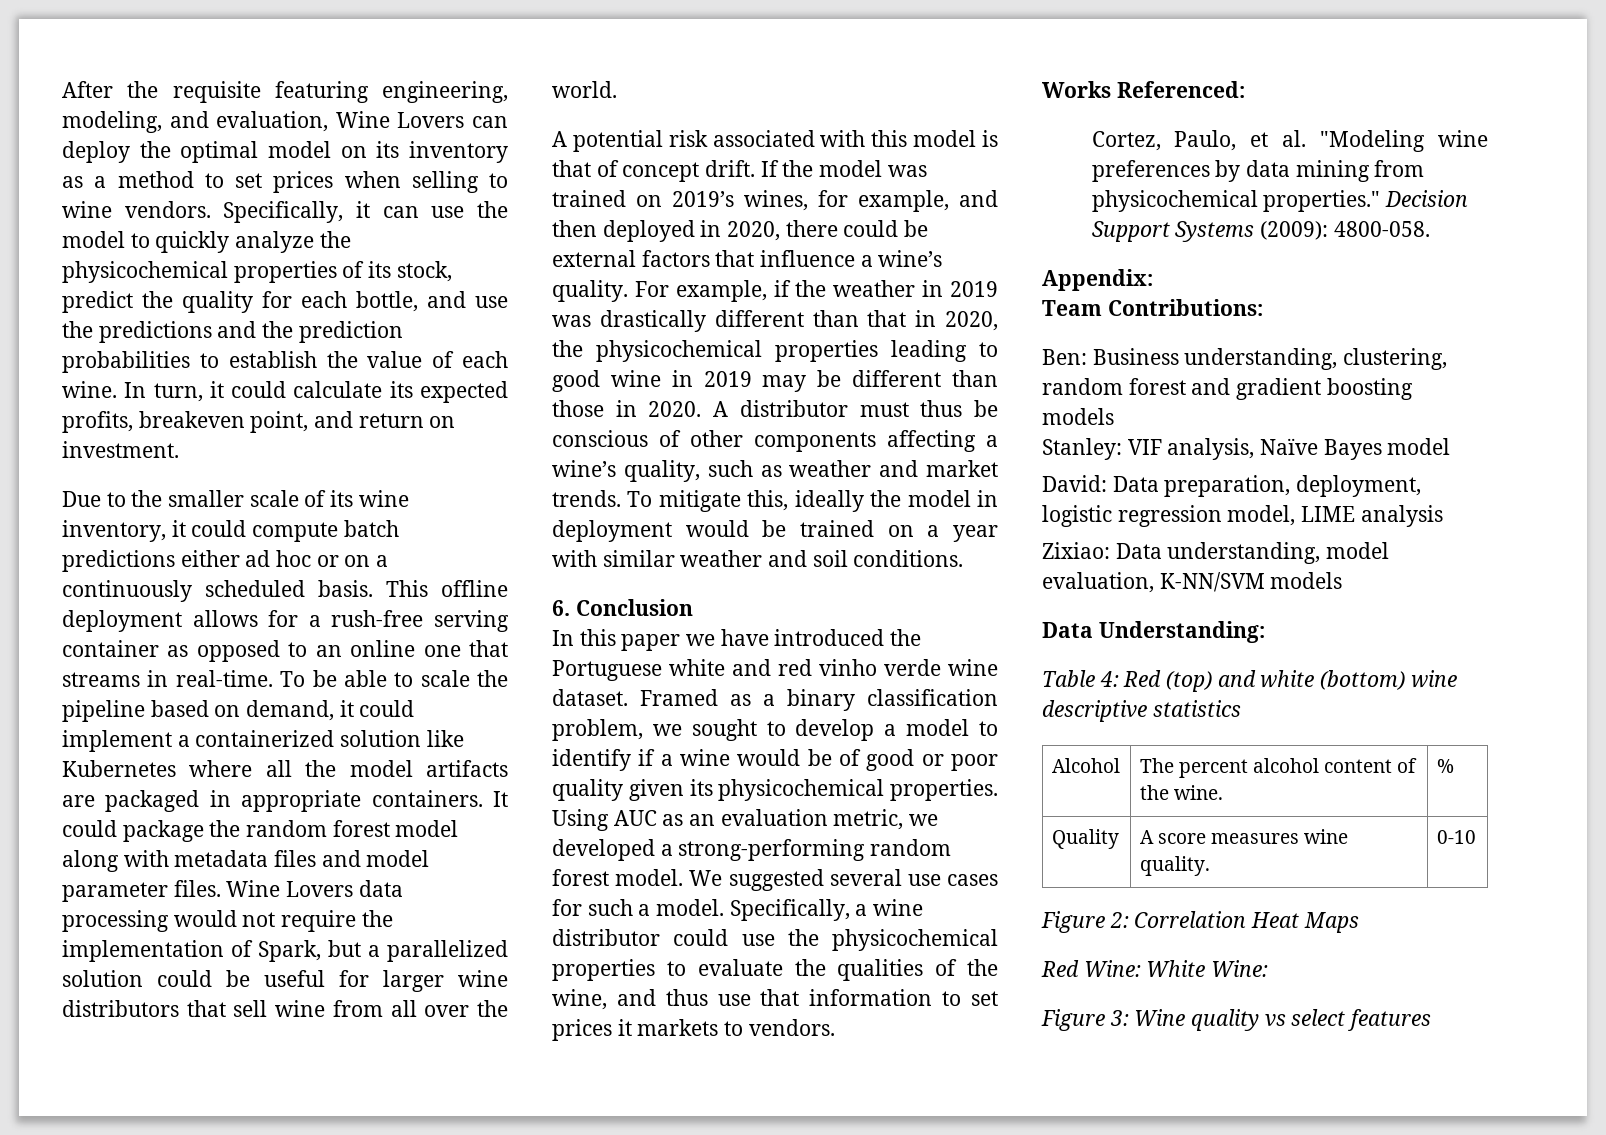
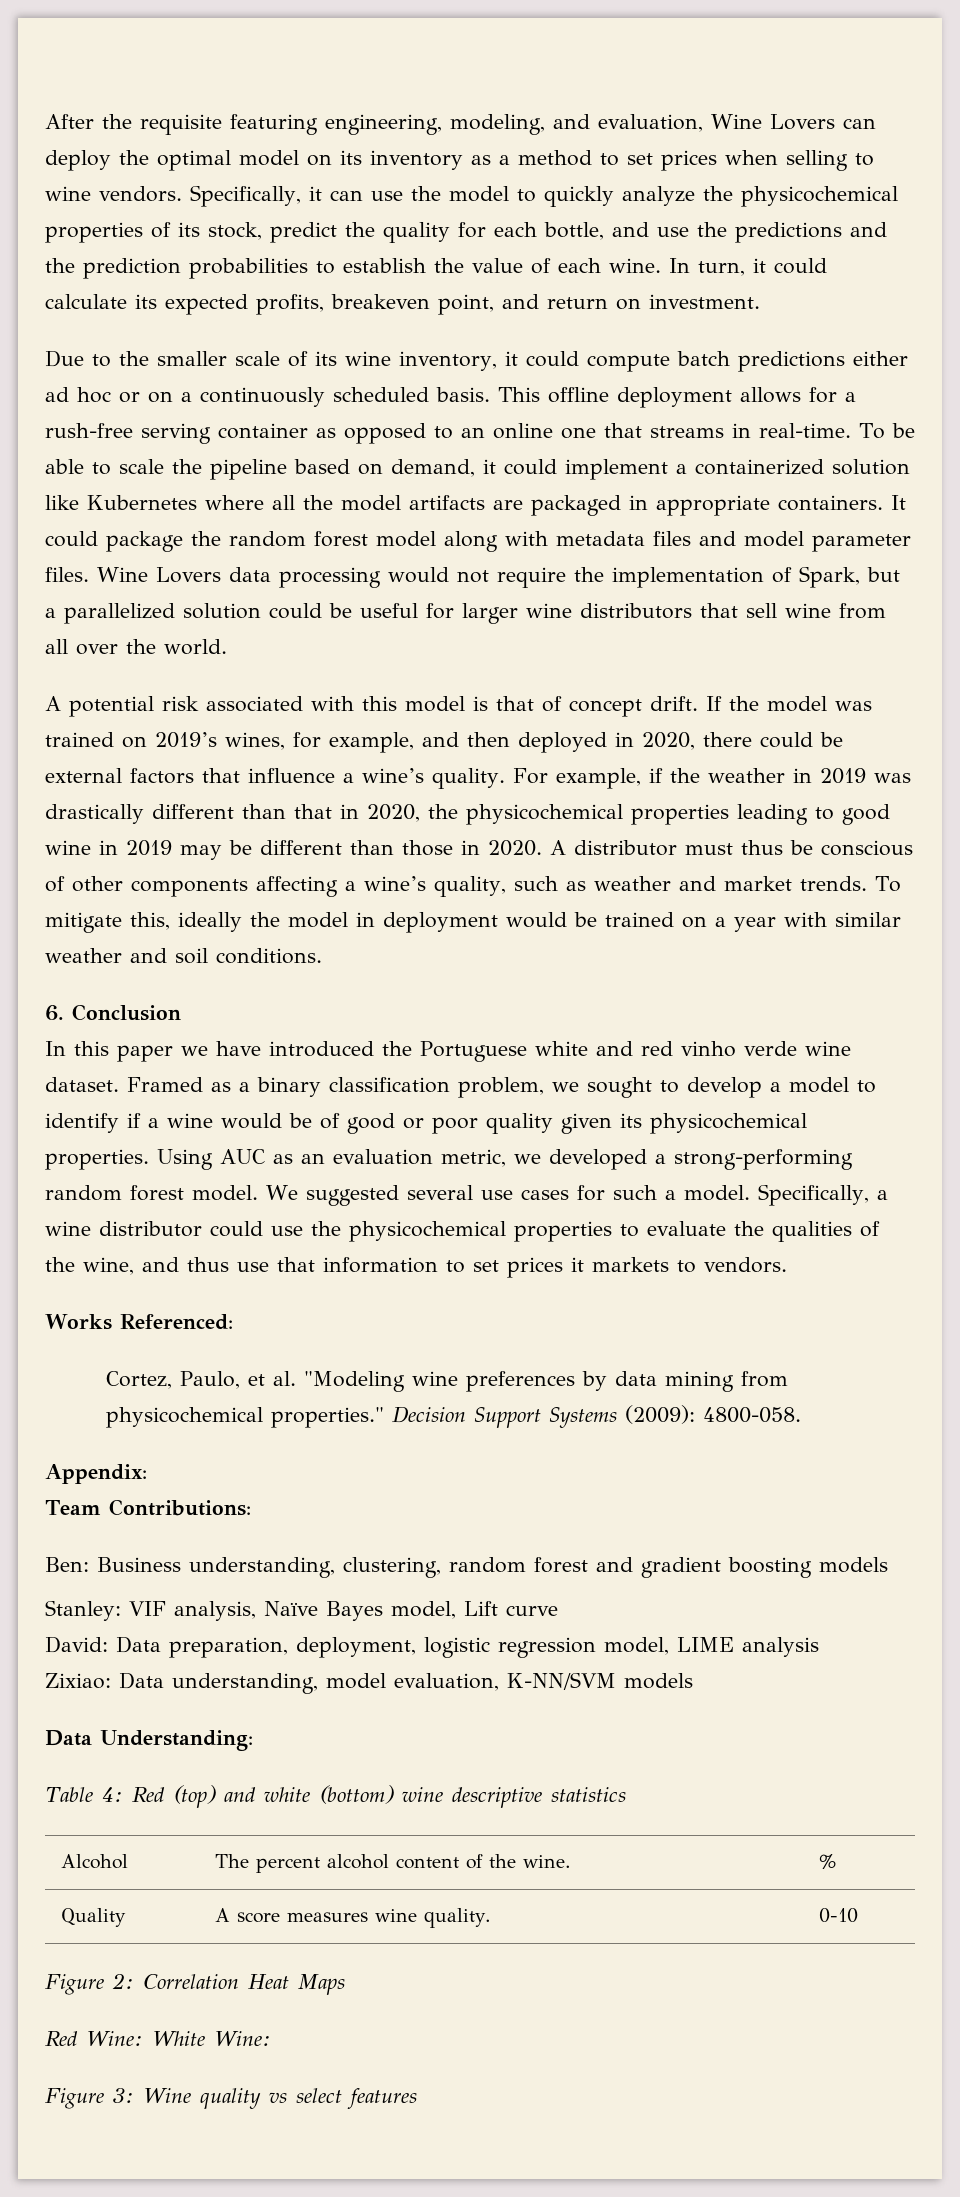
- Stanley: VIF analysis, Naïve Bayes model
+ Stanley: VIF analysis, Naïve Bayes model, Lift curve

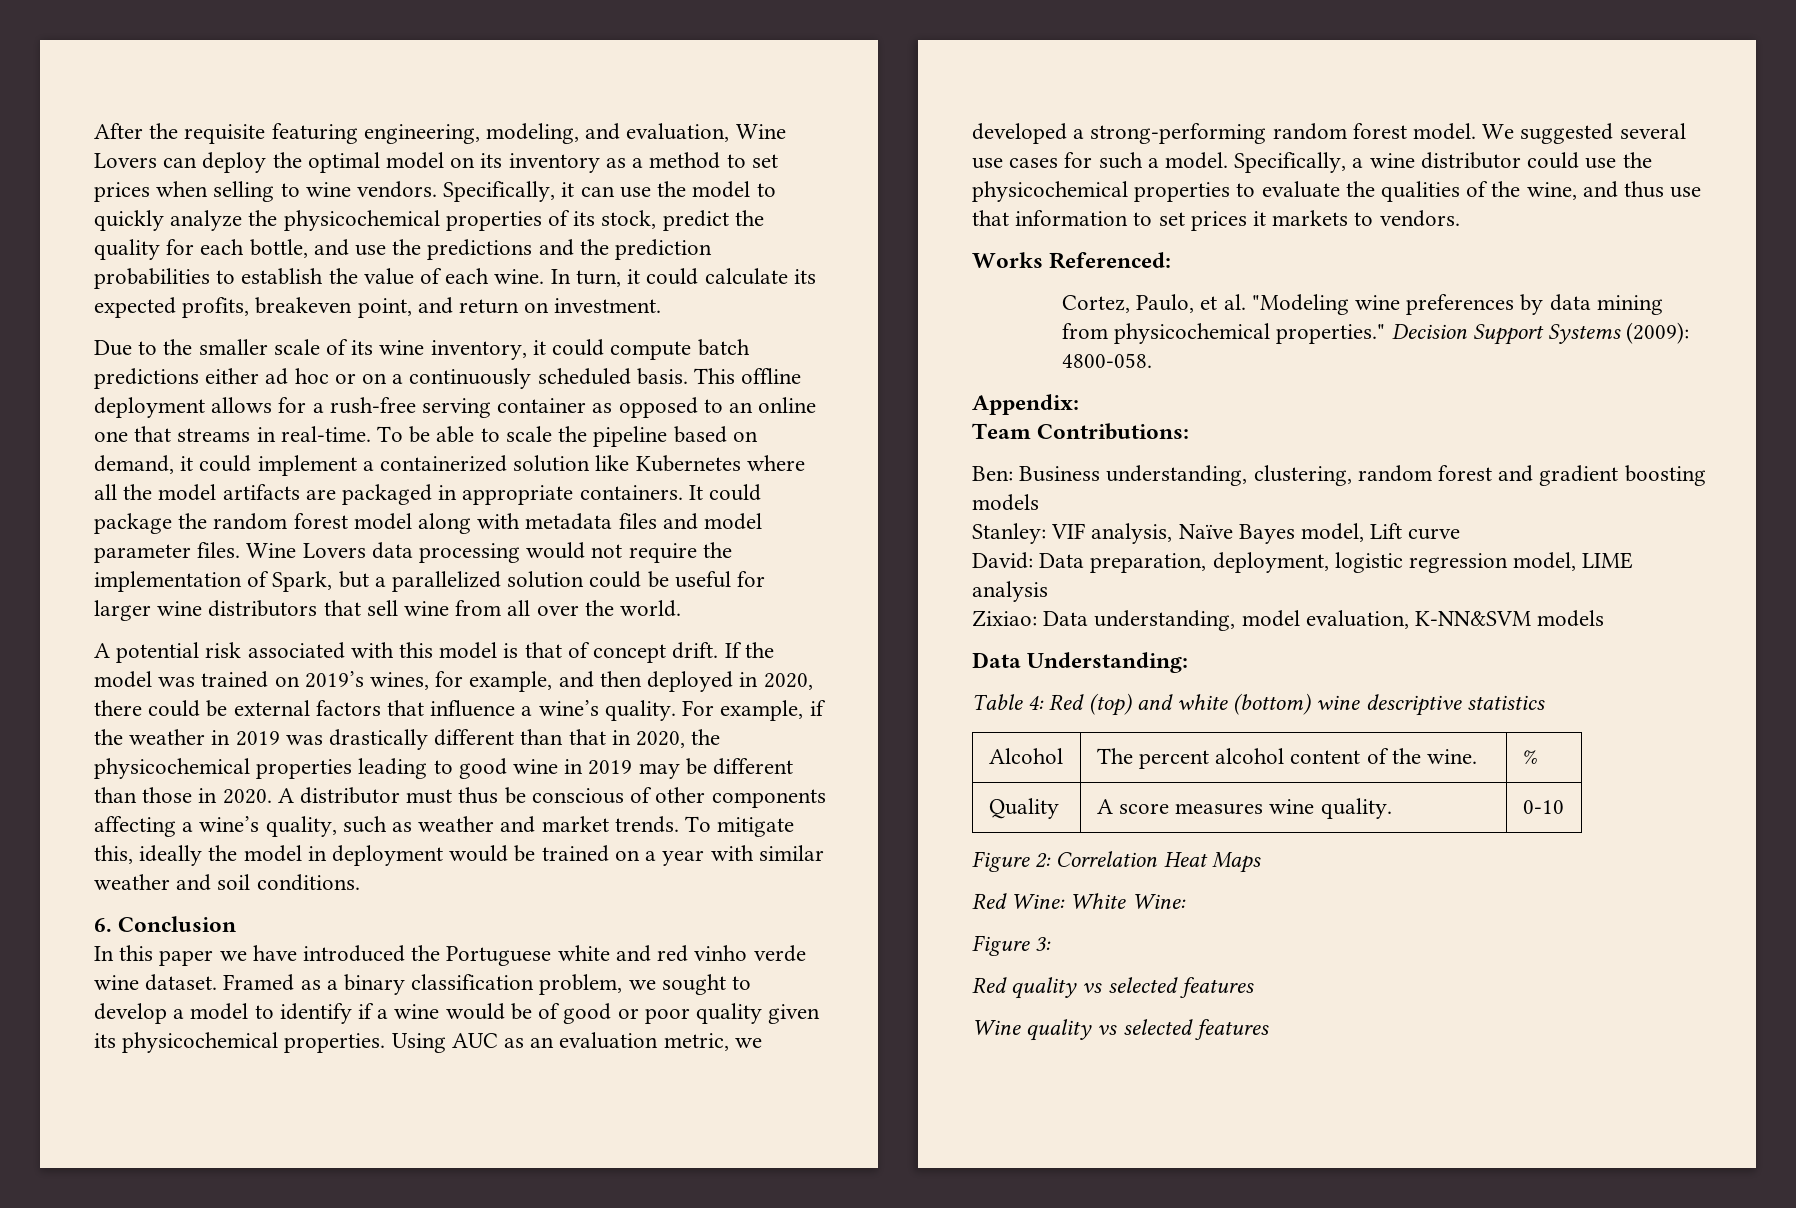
- Zixiao: Data understanding, model evaluation, K-NN/SVM models
+ Zixiao: Data understanding, model evaluation, K-NN&SVM models
- Figure 3: Wine quality vs select features
+ Figure 3:
+ Red quality vs selected features
+ Wine quality vs selected features

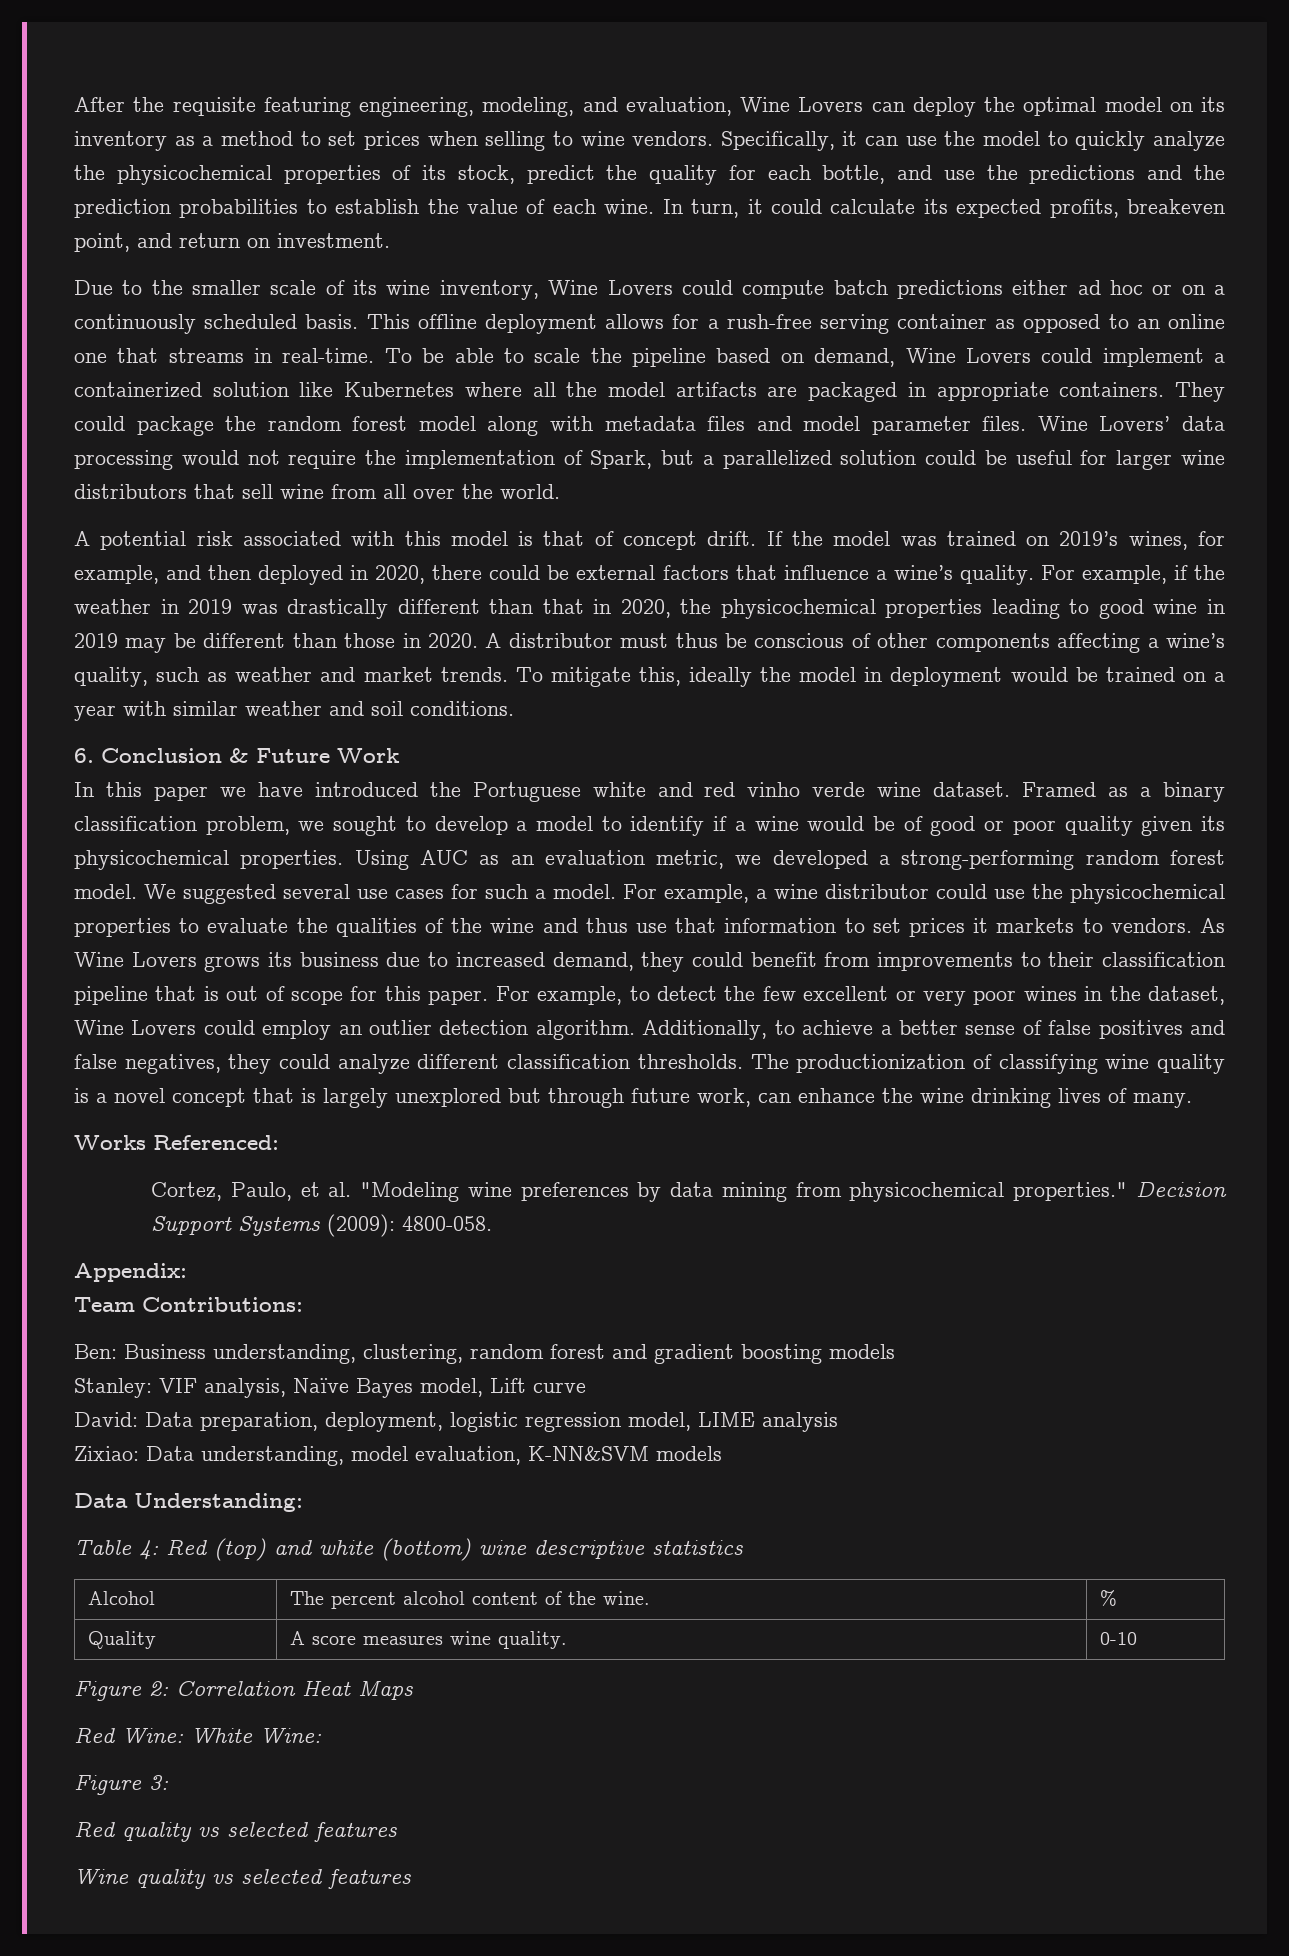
- Due to the smaller scale of its wine inventory, it could compute batch predictions either ad hoc or on a continuously scheduled basis.
+ Due to the smaller scale of its wine inventory, Wine Lovers could compute batch predictions either ad hoc or on a continuously scheduled basis.
- To be able to scale the pipeline based on demand, it could implement a containerized solution like Kubernetes where all the model artifacts are packaged in appropriate containers.
+ To be able to scale the pipeline based on demand, Wine Lovers could implement a containerized solution like Kubernetes where all the model artifacts are packaged in appropriate containers.
- It could package the random forest model along with metadata files and model parameter files.
+ They could package the random forest model along with metadata files and model parameter files.
- Wine Lovers data processing would not require the implementation of Spark, but a parallelized solution could be useful for larger wine distributors that sell wine from all over the world.
+ Wine Lovers’ data processing would not require the implementation of Spark, but a parallelized solution could be useful for larger wine distributors that sell wine from all over the world.
- 6. Conclusion
+ 6. Conclusion & Future Work
- Specifically, a wine distributor could use the physicochemical properties to evaluate the qualities of the wine, and thus use that information to set prices it markets to vendors.
+ For example, a wine distributor could use the physicochemical properties to evaluate the qualities of the wine and thus use that information to set prices it markets to vendors. As Wine Lovers grows its business due to increased demand, they could benefit from improvements to their classification pipeline that is out of scope for this paper. For example, to detect the few excellent or very poor wines in the dataset, Wine Lovers could employ an outlier detection algorithm. Additionally, to achieve a better sense of false positives and false negatives, they could analyze different classification thresholds. The productionization of classifying wine quality is a novel concept that is largely unexplored but through future work, can enhance the wine drinking lives of many.

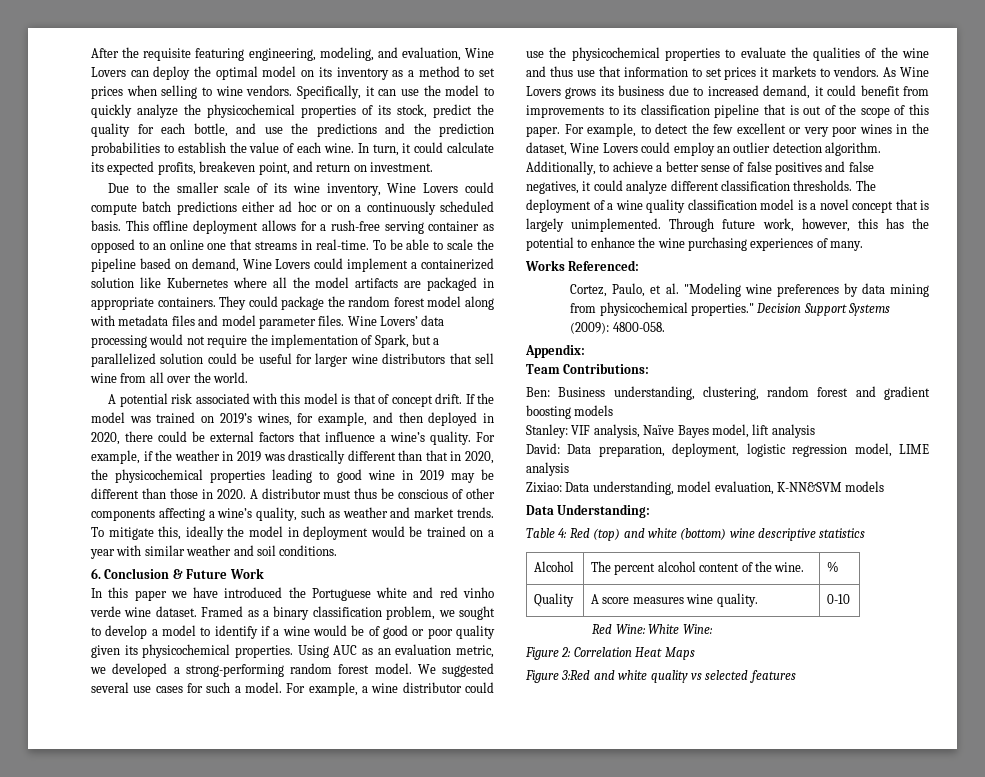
- As Wine Lovers grows its business due to increased demand, they could benefit from improvements to their classification pipeline that is out of scope for this paper.
+ As Wine Lovers grows its business due to increased demand, it could benefit from improvements to its classification pipeline that is out of the scope of this paper.
- Additionally, to achieve a better sense of false positives and false negatives, they could analyze different classification thresholds.
+ Additionally, to achieve a better sense of false positives and false negatives, it could analyze different classification thresholds.
- The productionization of classifying wine quality is a novel concept that is largely unexplored but through future work, can enhance the wine drinking lives of many.
+ The deployment of a wine quality classification model is a novel concept that is largely unimplemented. Through future work, however, this has the potential to enhance the wine purchasing experiences of many.
- Stanley: VIF analysis, Naïve Bayes model, Lift curve
+ Stanley: VIF analysis, Naïve Bayes model, lift analysis
+ Red Wine: White Wine:
- Red Wine: White Wine:
- Figure 3:
- Red quality vs selected features
- Wine quality vs selected features
+ Figure 3:Red and white quality vs selected features

